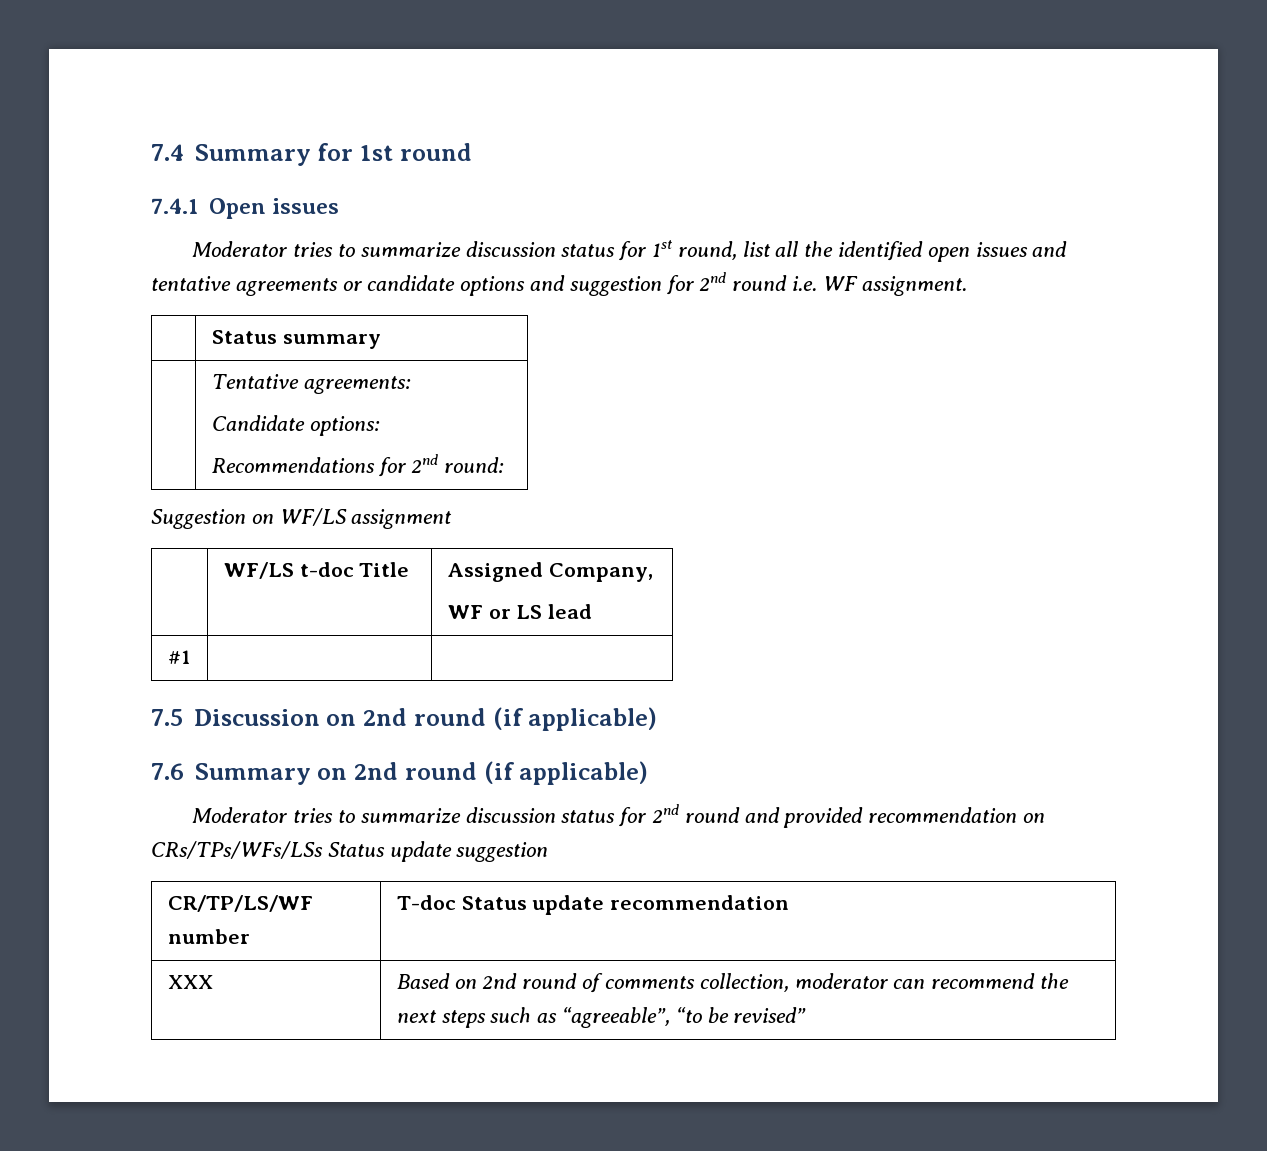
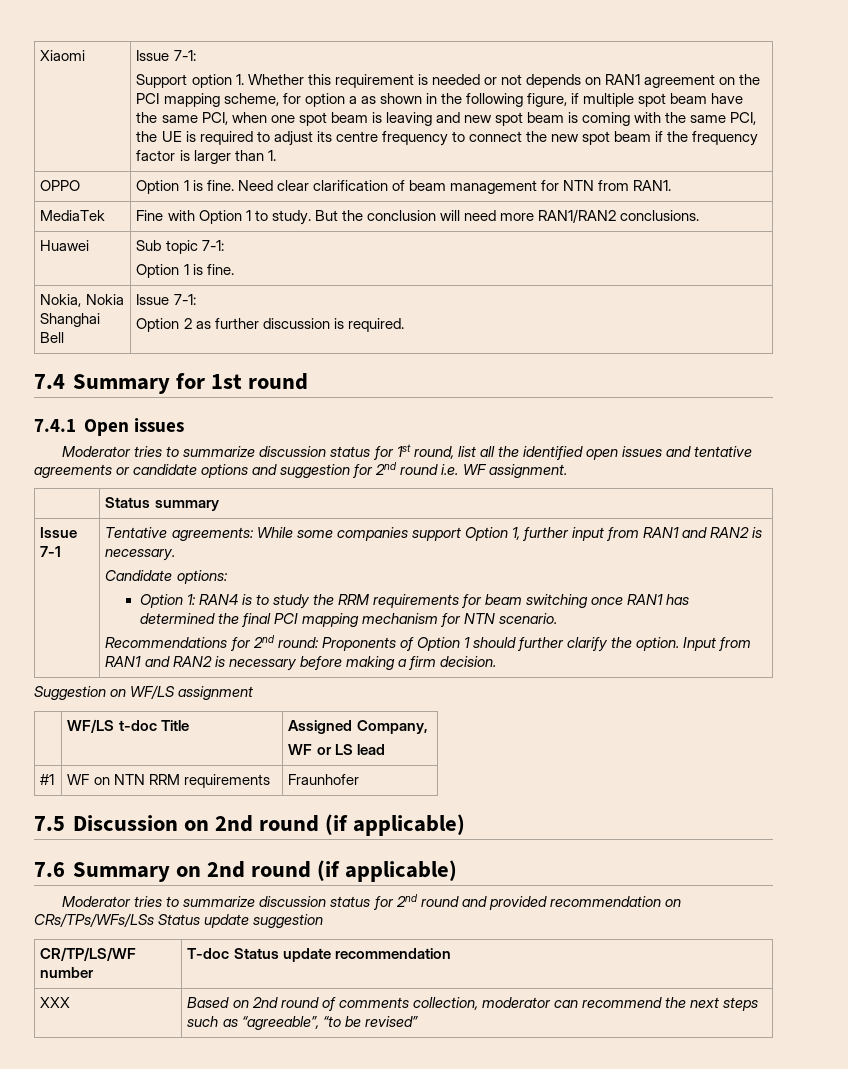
+ Xiaomi | Issue 7-1:
+ Support option 1. Whether this requirement is needed or not depends on RAN1 agreement on the PCI mapping scheme, for option a as shown in the following figure, if multiple spot beam have the same PCI, when one spot beam is leaving and new spot beam is coming with the same PCI, the UE is required to adjust its centre frequency to connect the new spot beam if the frequency factor is larger than 1.
+ OPPO | Option 1 is fine. Need clear clarification of beam management for NTN from RAN1.
+ MediaTek | Fine with Option 1 to study. But the conclusion will need more RAN1/RAN2 conclusions.
+ Huawei | Sub topic 7-1:
+ Option 1 is fine.
+ Nokia, Nokia Shanghai Bell | Issue 7-1:
+ Option 2 as further discussion is required.
+ Issue 7-1
- Tentative agreements:
+ Tentative agreements: While some companies support Option 1, further input from RAN1 and RAN2 is necessary.
  Candidate options:
- Recommendations for 2nd round:
+ Option 1: RAN4 is to study the RRM requirements for beam switching once RAN1 has determined the final PCI mapping mechanism for NTN scenario.
+ Recommendations for 2nd round: Proponents of Option 1 should further clarify the option. Input from RAN1 and RAN2 is necessary before making a firm decision.
- #1 | |
+ #1 | WF on NTN RRM requirements | Fraunhofer

